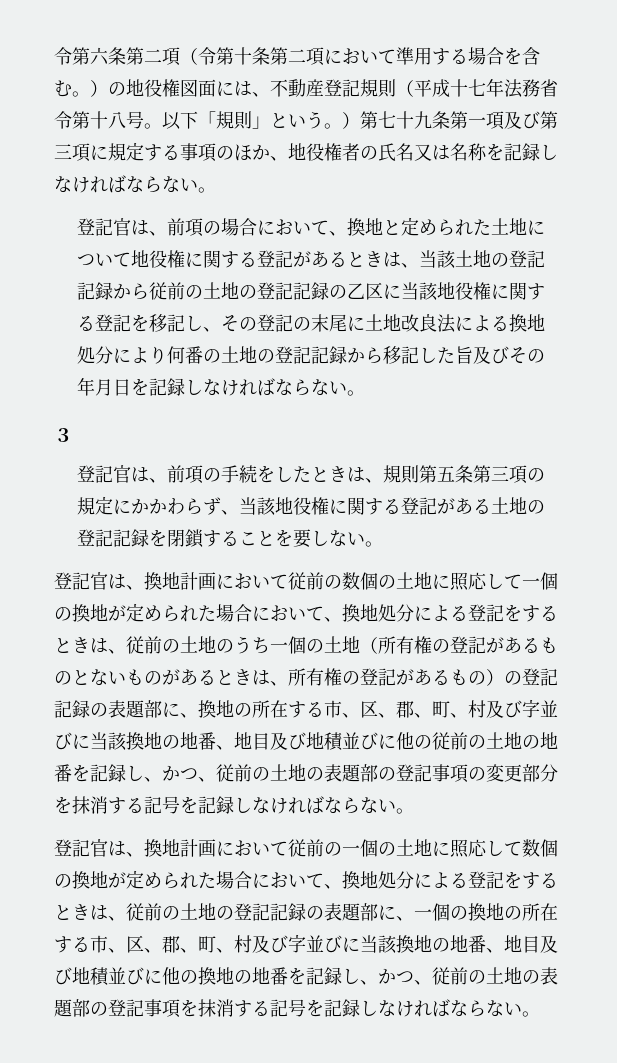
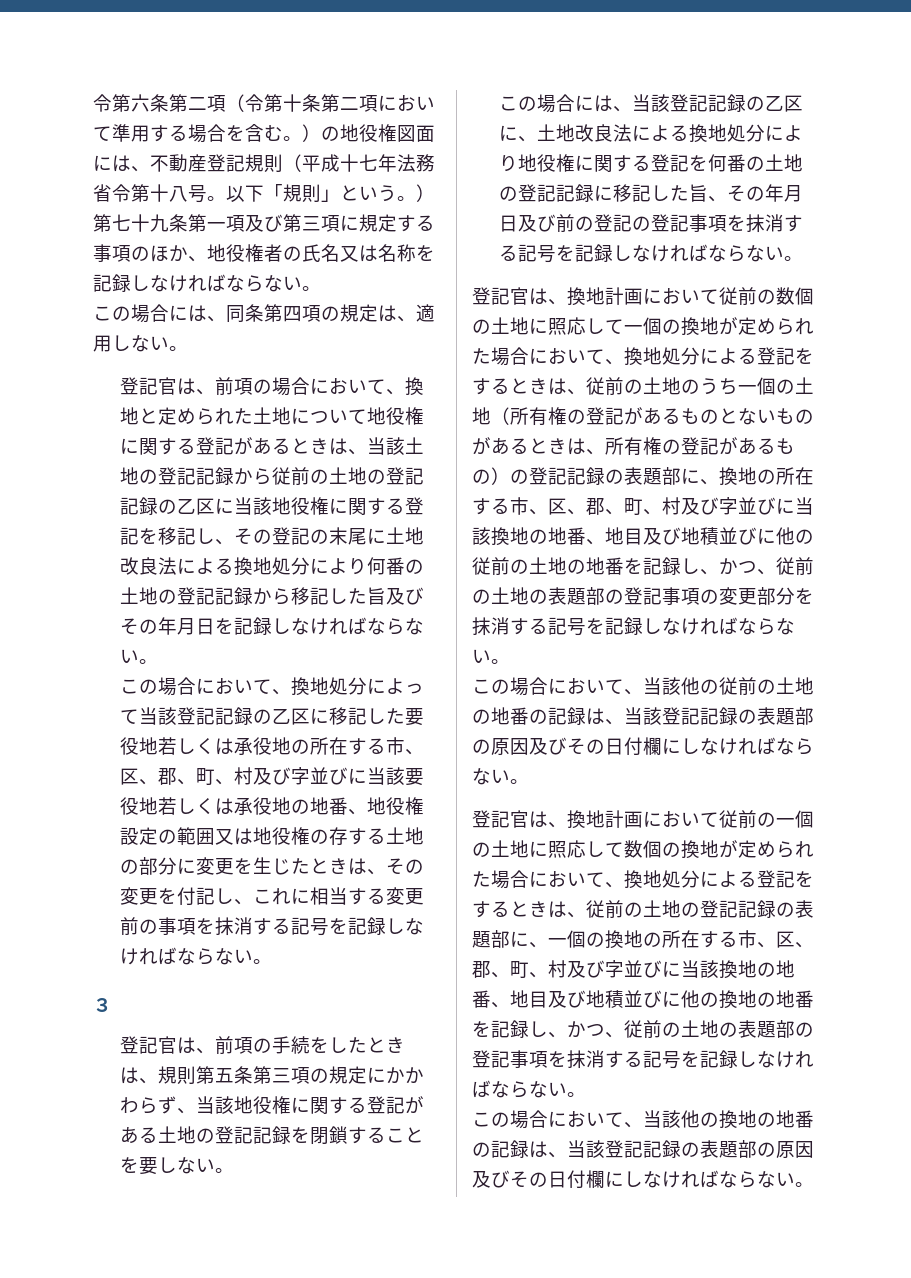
+ この場合には、同条第四項の規定は、適用しない。
+ この場合において、換地処分によって当該登記記録の乙区に移記した要役地若しくは承役地の所在する市、区、郡、町、村及び字並びに当該要役地若しくは承役地の地番、地役権設定の範囲又は地役権の存する土地の部分に変更を生じたときは、その変更を付記し、これに相当する変更前の事項を抹消する記号を記録しなければならない。
+ この場合には、当該登記記録の乙区に、土地改良法による換地処分により地役権に関する登記を何番の土地の登記記録に移記した旨、その年月日及び前の登記の登記事項を抹消する記号を記録しなければならない。
+ この場合において、当該他の従前の土地の地番の記録は、当該登記記録の表題部の原因及びその日付欄にしなければならない。
+ この場合において、当該他の換地の地番の記録は、当該登記記録の表題部の原因及びその日付欄にしなければならない。

